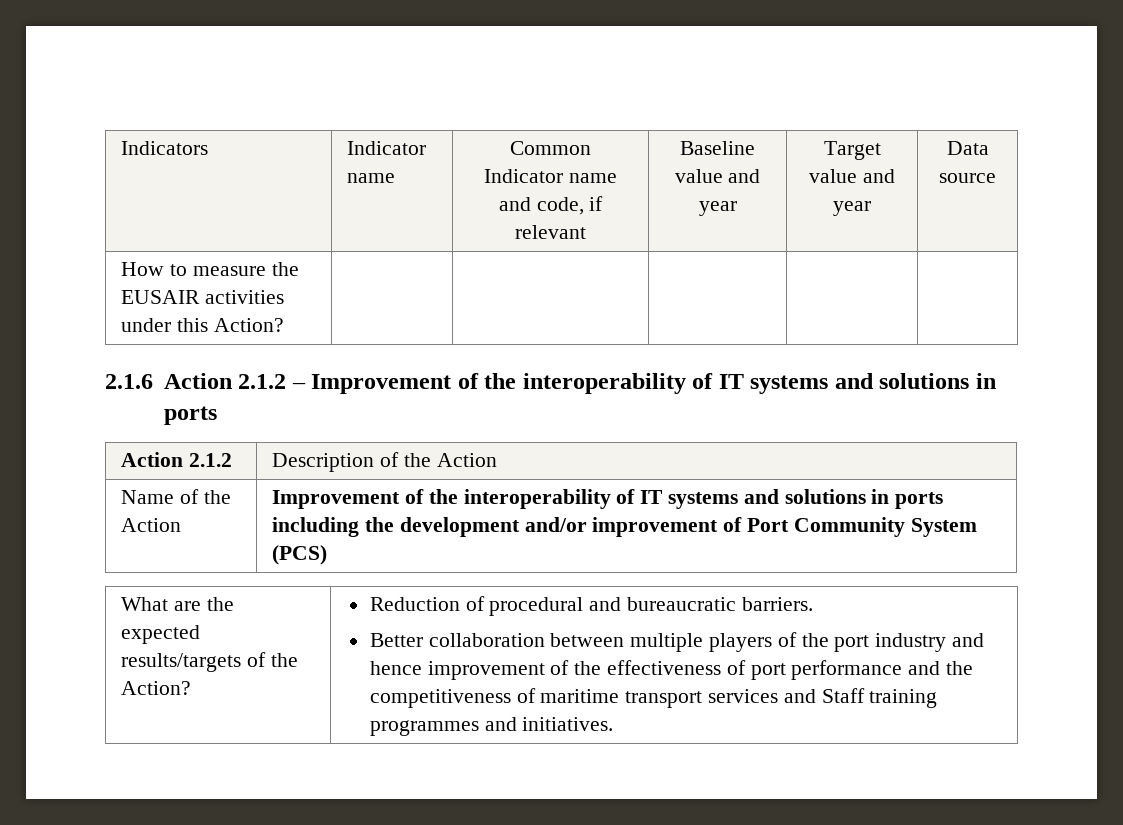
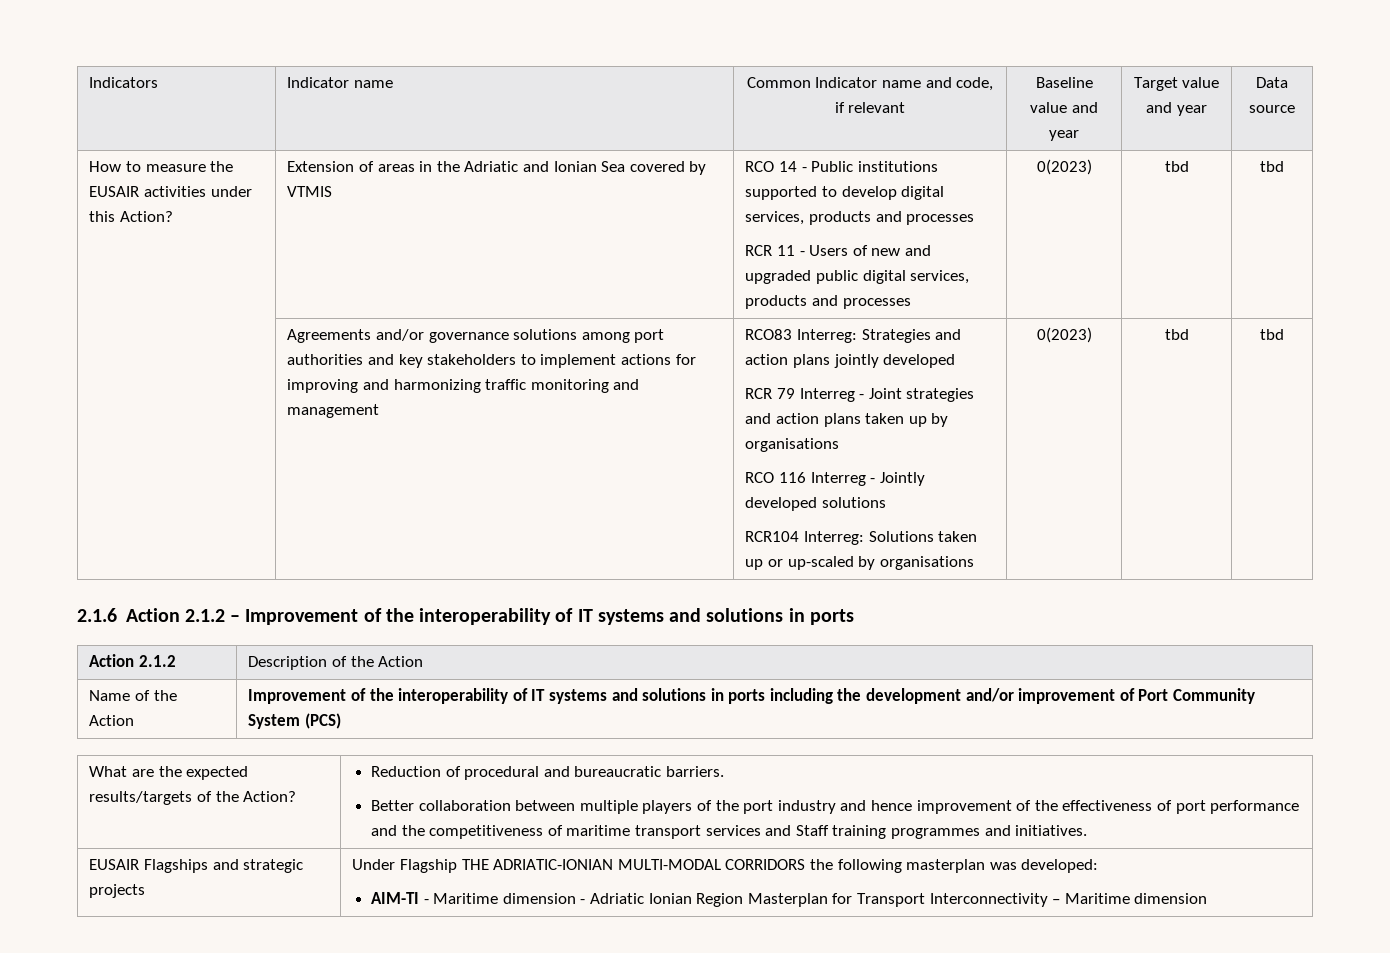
+ Extension of areas in the Adriatic and Ionian Sea covered by VTMIS | RCO 14 - Public institutions supported to develop digital services, products and processes
+ RCR 11 - Users of new and upgraded public digital services, products and processes | 0(2023) | tbd | tbd
+ | Agreements and/or governance solutions among port authorities and key stakeholders to implement actions for improving and harmonizing traffic monitoring and management | RCO83 Interreg: Strategies and action plans jointly developed
+ RCR 79 Interreg - Joint strategies and action plans taken up by organisations
+ RCO 116 Interreg - Jointly developed solutions
+ RCR104 Interreg: Solutions taken up or up-scaled by organisations | 0(2023) | tbd | tbd
+ EUSAIR Flagships and strategic projects | Under Flagship THE ADRIATIC-IONIAN MULTI-MODAL CORRIDORS the following masterplan was developed:
+ AIM-TI - Maritime dimension - Adriatic Ionian Region Masterplan for Transport Interconnectivity – Maritime dimension

